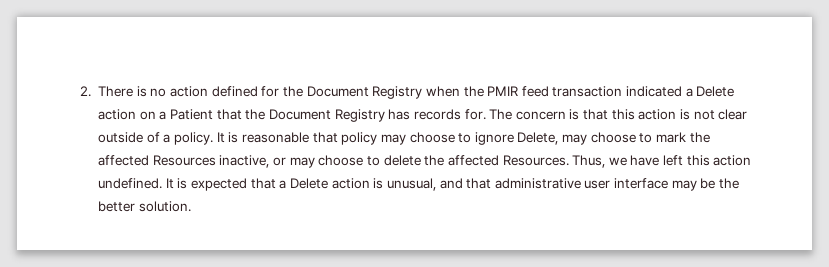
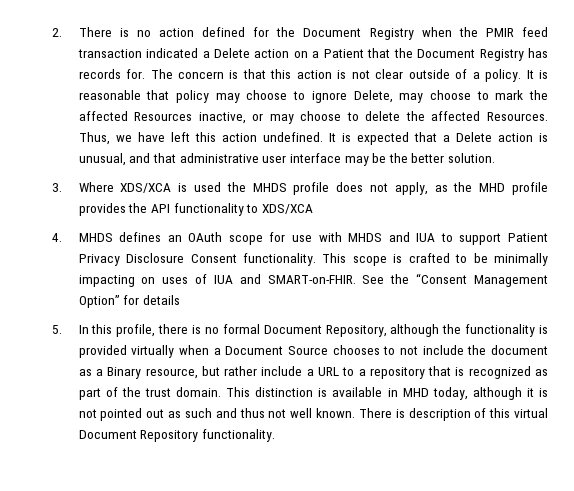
+ 3. Where XDS/XCA is used the MHDS profile does not apply, as the MHD profile provides the API functionality to XDS/XCA
+ 4. MHDS defines an OAuth scope for use with MHDS and IUA to support Patient Privacy Disclosure Consent functionality. This scope is crafted to be minimally impacting on uses of IUA and SMART-on-FHIR. See the “Consent Management Option” for details
+ 5. In this profile, there is no formal Document Repository, although the functionality is provided virtually when a Document Source chooses to not include the document as a Binary resource, but rather include a URL to a repository that is recognized as part of the trust domain. This distinction is available in MHD today, although it is not pointed out as such and thus not well known. There is description of this virtual Document Repository functionality.

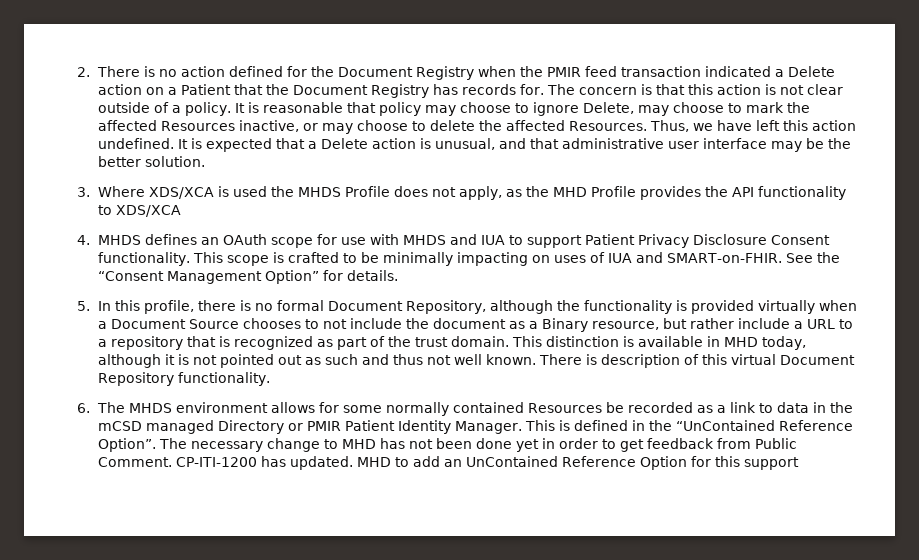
- 3. Where XDS/XCA is used the MHDS profile does not apply, as the MHD profile provides the API functionality to XDS/XCA
+ 3. Where XDS/XCA is used the MHDS Profile does not apply, as the MHD Profile provides the API functionality to XDS/XCA
- See the “Consent Management Option” for details
+ See the “Consent Management Option” for details.
+ 6. The MHDS environment allows for some normally contained Resources be recorded as a link to data in the mCSD managed Directory or PMIR Patient Identity Manager. This is defined in the “UnContained Reference Option”. The necessary change to MHD has not been done yet in order to get feedback from Public Comment. CP-ITI-1200 has updated. MHD to add an UnContained Reference Option for this support

